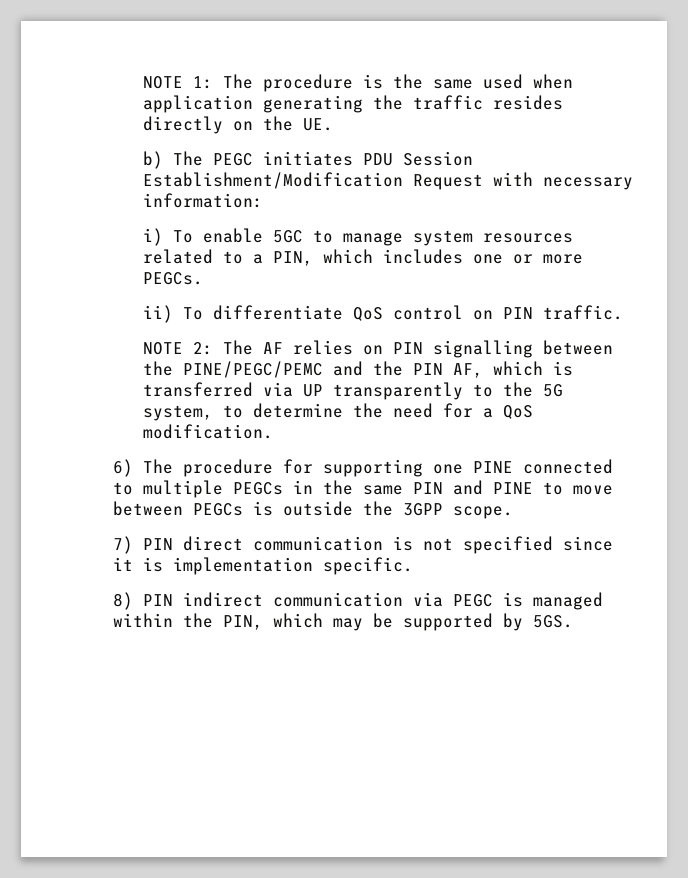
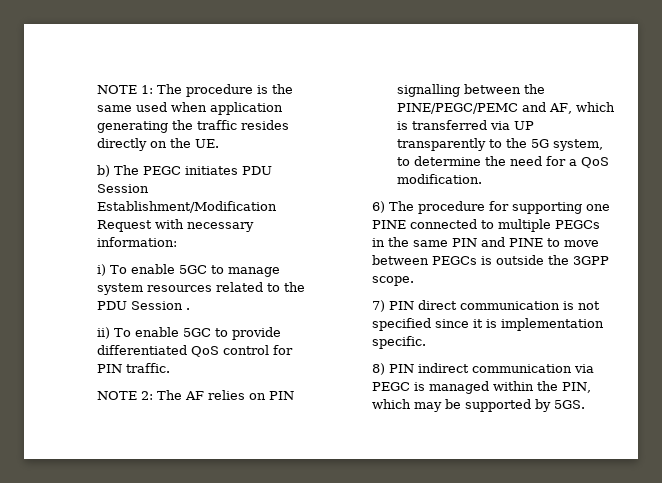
- i) To enable 5GC to manage system resources related to a PIN, which includes one or more PEGCs.
- ii) To differentiate QoS control on PIN traffic.
+ i) To enable 5GC to manage system resources related to the PDU Session .
+ ii) To enable 5GC to provide differentiated QoS control for PIN traffic.
- NOTE 2: The AF relies on PIN signalling between the PINE/PEGC/PEMC and the PIN AF, which is transferred via UP transparently to the 5G system, to determine the need for a QoS modification.
+ NOTE 2: The AF relies on PIN signalling between the PINE/PEGC/PEMC and AF, which is transferred via UP transparently to the 5G system, to determine the need for a QoS modification.

